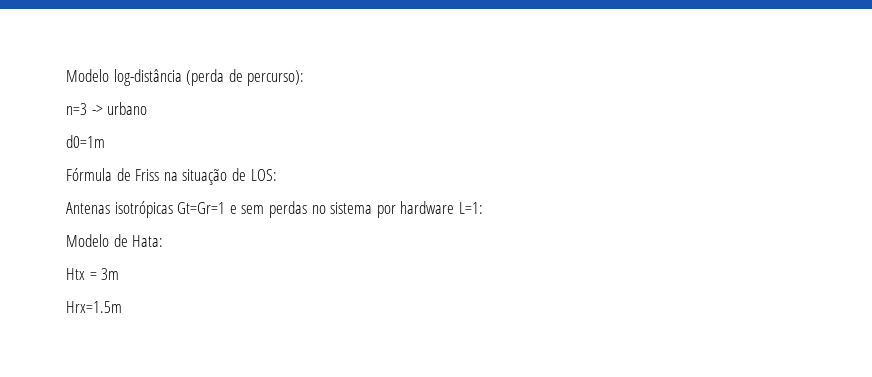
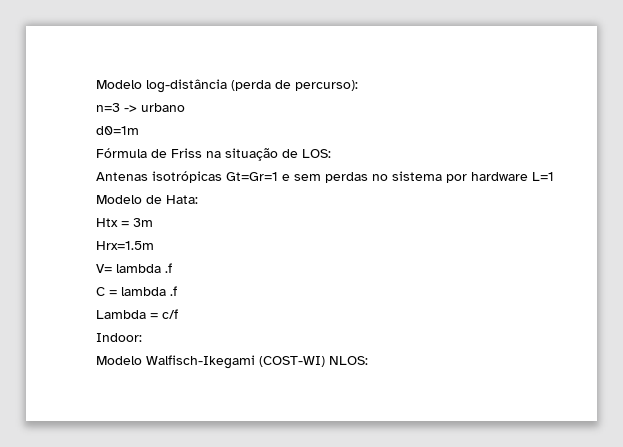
- Antenas isotrópicas Gt=Gr=1 e sem perdas no sistema por hardware L=1:
+ Antenas isotrópicas Gt=Gr=1 e sem perdas no sistema por hardware L=1
+ V= lambda .f
+ C = lambda .f
+ Lambda = c/f
+ Indoor:
+ Modelo Walfisch-Ikegami (COST-WI) NLOS:

